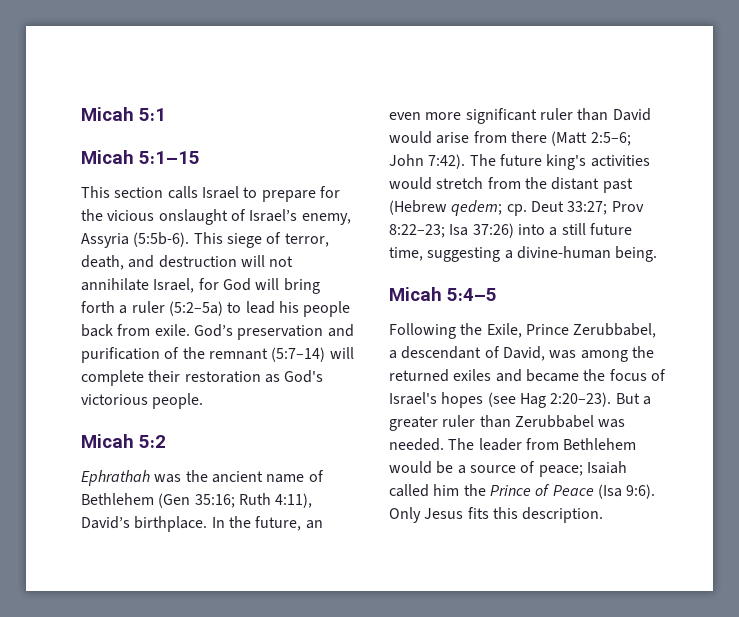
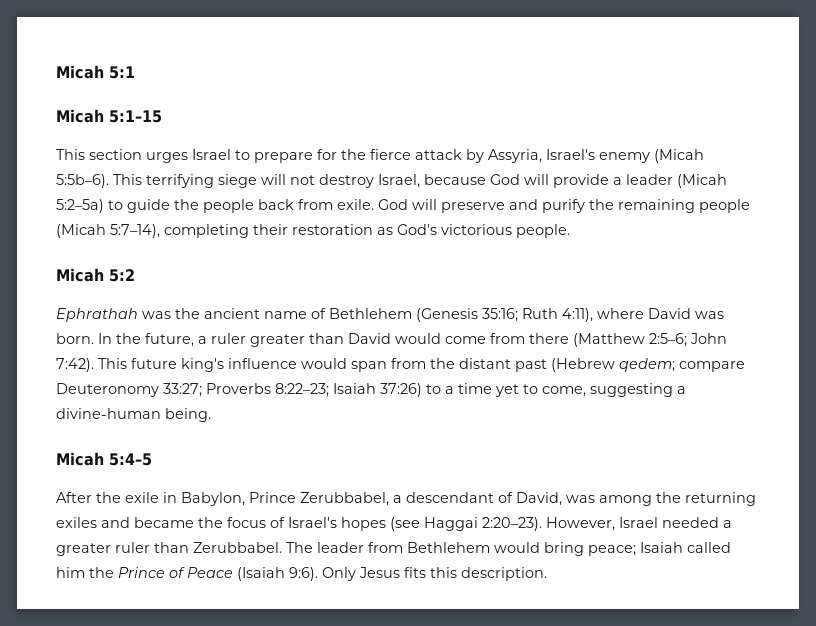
- This section calls Israel to prepare for the vicious onslaught of Israel’s enemy, Assyria (5:5b-6). This siege of terror, death, and destruction will not annihilate Israel, for God will bring forth a ruler (5:2–5a) to lead his people back from exile. God’s preservation and purification of the remnant (5:7–14) will complete their restoration as God's victorious people.
+ This section urges Israel to prepare for the fierce attack by Assyria, Israel's enemy (Micah 5:5b–6). This terrifying siege will not destroy Israel, because God will provide a leader (Micah 5:2–5a) to guide the people back from exile. God will preserve and purify the remaining people (Micah 5:7–14), completing their restoration as God's victorious people.
- Ephrathah was the ancient name of Bethlehem (Gen 35:16; Ruth 4:11), David’s birthplace. In the future, an even more significant ruler than David would arise from there (Matt 2:5–6; John 7:42).
+ Ephrathah was the ancient name of Bethlehem (Genesis 35:16; Ruth 4:11), where David was born. In the future, a ruler greater than David would come from there (Matthew 2:5–6; John 7:42).
- The future king's activities would stretch from the distant past (Hebrew qedem; cp. Deut 33:27; Prov 8:22–23; Isa 37:26) into a still future time, suggesting a divine-human being.
+ This future king's influence would span from the distant past (Hebrew qedem; compare Deuteronomy 33:27; Proverbs 8:22–23; Isaiah 37:26) to a time yet to come, suggesting a divine-human being.
- Following the Exile, Prince Zerubbabel, a descendant of David, was among the returned exiles and became the focus of Israel's hopes (see Hag 2:20–23). But a greater ruler than Zerubbabel was needed.
+ After the exile in Babylon, Prince Zerubbabel, a descendant of David, was among the returning exiles and became the focus of Israel's hopes (see Haggai 2:20–23). However, Israel needed a greater ruler than Zerubbabel.
- The leader from Bethlehem would be a source of peace; Isaiah called him the Prince of Peace (Isa 9:6).
+ The leader from Bethlehem would bring peace; Isaiah called him the Prince of Peace (Isaiah 9:6).

